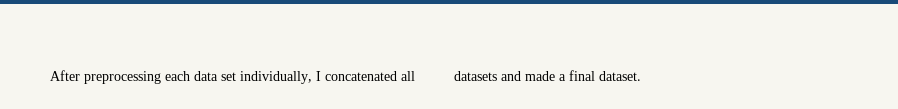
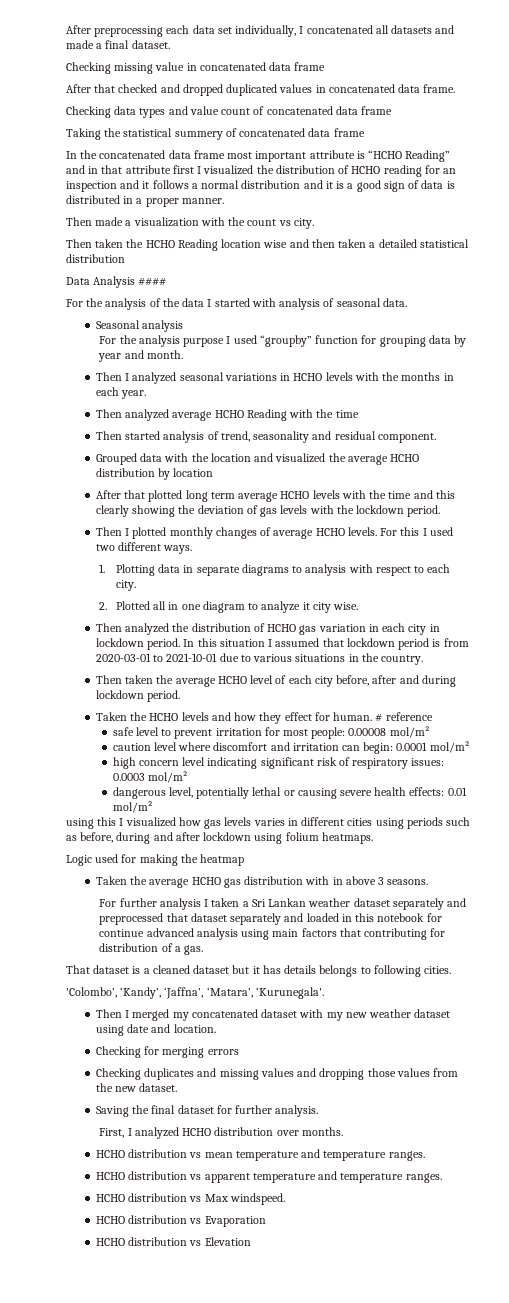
+ Checking missing value in concatenated data frame
+ After that checked and dropped duplicated values in concatenated data frame.
+ Checking data types and value count of concatenated data frame
+ Taking the statistical summery of concatenated data frame
+ In the concatenated data frame most important attribute is “HCHO Reading” and in that attribute first I visualized the distribution of HCHO reading for an inspection and it follows a normal distribution and it is a good sign of data is distributed in a proper manner.
+ Then made a visualization with the count vs city.
+ Then taken the HCHO Reading location wise and then taken a detailed statistical distribution
+ Data Analysis ####
+ For the analysis of the data I started with analysis of seasonal data.
+ Seasonal analysis
+ For the analysis purpose I used “groupby” function for grouping data by year and month.
+ Then I analyzed seasonal variations in HCHO levels with the months in each year.
+ Then analyzed average HCHO Reading with the time
+ Then started analysis of trend, seasonality and residual component.
+ Grouped data with the location and visualized the average HCHO distribution by location
+ After that plotted long term average HCHO levels with the time and this clearly showing the deviation of gas levels with the lockdown period.
+ Then I plotted monthly changes of average HCHO levels. For this I used two different ways.
+ 1. Plotting data in separate diagrams to analysis with respect to each city.
+ 2. Plotted all in one diagram to analyze it city wise.
+ Then analyzed the distribution of HCHO gas variation in each city in lockdown period. In this situation I assumed that lockdown period is from 2020-03-01 to 2021-10-01 due to various situations in the country.
+ Then taken the average HCHO level of each city before, after and during lockdown period.
+ Taken the HCHO levels and how they effect for human. # reference
+ safe level to prevent irritation for most people: 0.00008 mol/m²
+ caution level where discomfort and irritation can begin: 0.0001 mol/m²
+ high concern level indicating significant risk of respiratory issues: 0.0003 mol/m²
+ dangerous level, potentially lethal or causing severe health effects: 0.01 mol/m²
+ using this I visualized how gas levels varies in different cities using periods such as before, during and after lockdown using folium heatmaps.
+ Logic used for making the heatmap
+ Taken the average HCHO gas distribution with in above 3 seasons.
+ For further analysis I taken a Sri Lankan weather dataset separately and preprocessed that dataset separately and loaded in this notebook for continue advanced analysis using main factors that contributing for distribution of a gas.
+ That dataset is a cleaned dataset but it has details belongs to following cities.
+ 'Colombo’, ‘Kandy’, ‘Jaffna’, ‘Matara’, ‘Kurunegala'.
+ Then I merged my concatenated dataset with my new weather dataset using date and location.
+ Checking for merging errors
+ Checking duplicates and missing values and dropping those values from the new dataset.
+ Saving the final dataset for further analysis.
+ First, I analyzed HCHO distribution over months.
+ HCHO distribution vs mean temperature and temperature ranges.
+ HCHO distribution vs apparent temperature and temperature ranges.
+ HCHO distribution vs Max windspeed.
+ HCHO distribution vs Evaporation
+ HCHO distribution vs Elevation

